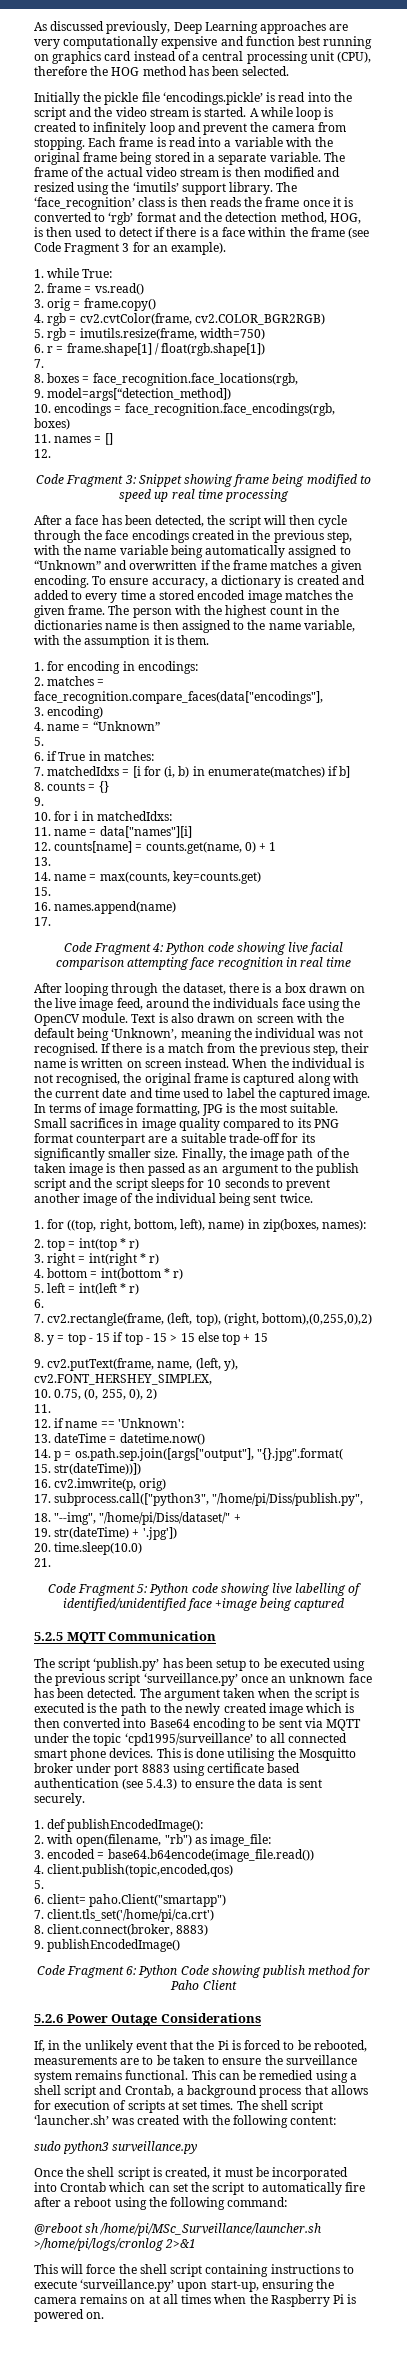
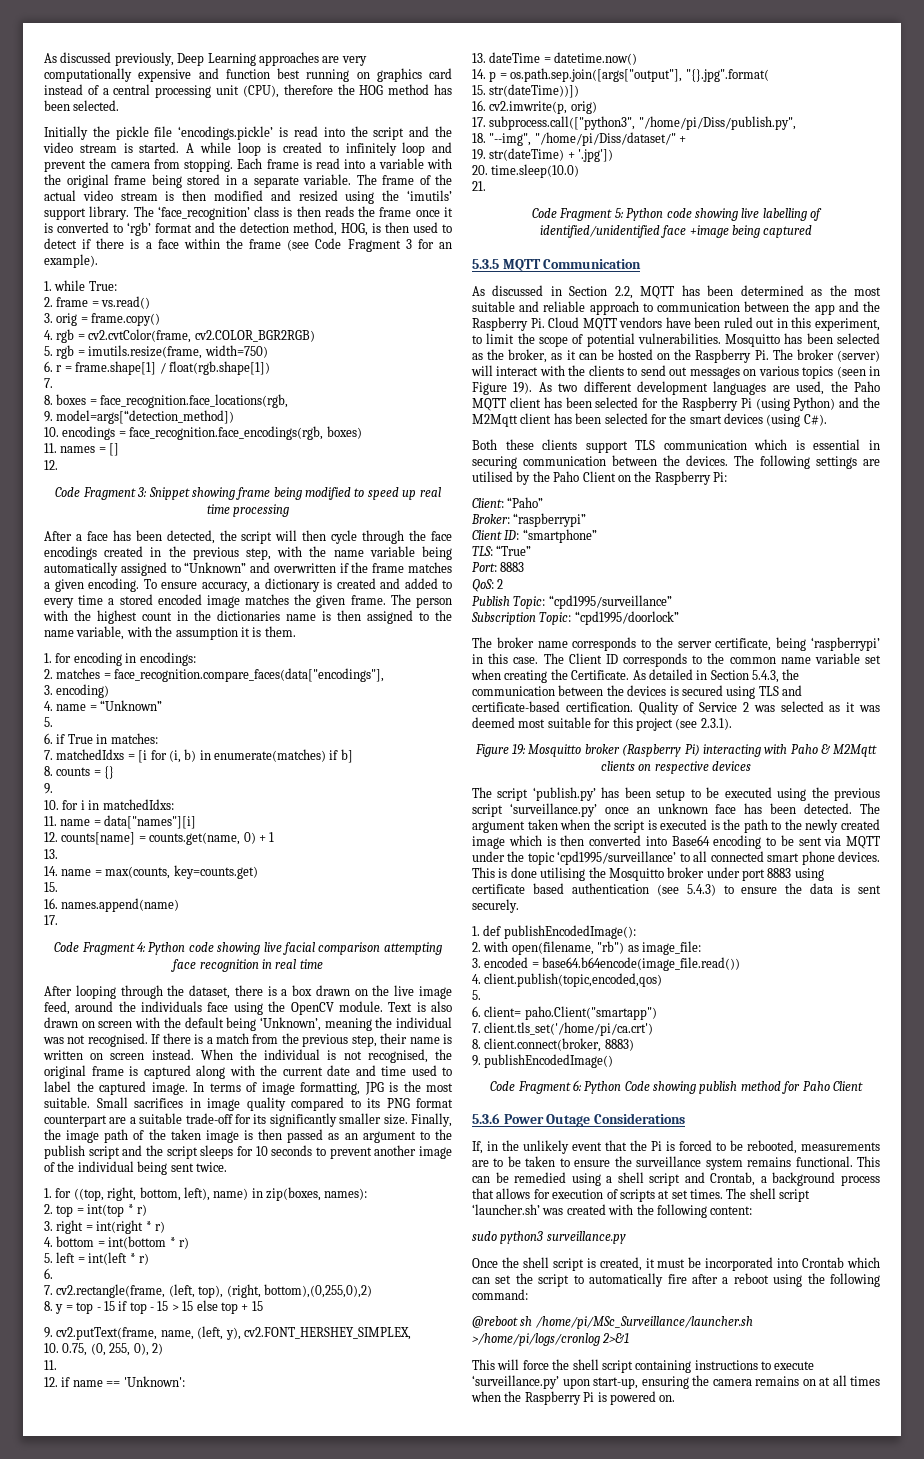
- 5.2.5 MQTT Communication
+ 5.3.5 MQTT Communication
+ As discussed in Section 2.2, MQTT has been determined as the most suitable and reliable approach to communication between the app and the Raspberry Pi. Cloud MQTT vendors have been ruled out in this experiment, to limit the scope of potential vulnerabilities. Mosquitto has been selected as the broker, as it can be hosted on the Raspberry Pi. The broker (server) will interact with the clients to send out messages on various topics (seen in Figure 19). As two different development languages are used, the Paho MQTT client has been selected for the Raspberry Pi (using Python) and the M2Mqtt client has been selected for the smart devices (using C#).
+ Both these clients support TLS communication which is essential in securing communication between the devices. The following settings are utilised by the Paho Client on the Raspberry Pi:
+ Client: “Paho”
+ Broker: “raspberrypi”
+ Client ID: “smartphone”
+ TLS: “True”
+ Port: 8883
+ QoS: 2
+ Publish Topic: “cpd1995/surveillance”
+ Subscription Topic: “cpd1995/doorlock”
+ The broker name corresponds to the server certificate, being ‘raspberrypi’ in this case. The Client ID corresponds to the common name variable set when creating the Certificate. As detailed in Section 5.4.3, the communication between the devices is secured using TLS and certificate-based certification. Quality of Service 2 was selected as it was deemed most suitable for this project (see 2.3.1).
+ Figure 19: Mosquitto broker (Raspberry Pi) interacting with Paho & M2Mqtt clients on respective devices
- 5.2.6 Power Outage Considerations
+ 5.3.6 Power Outage Considerations

